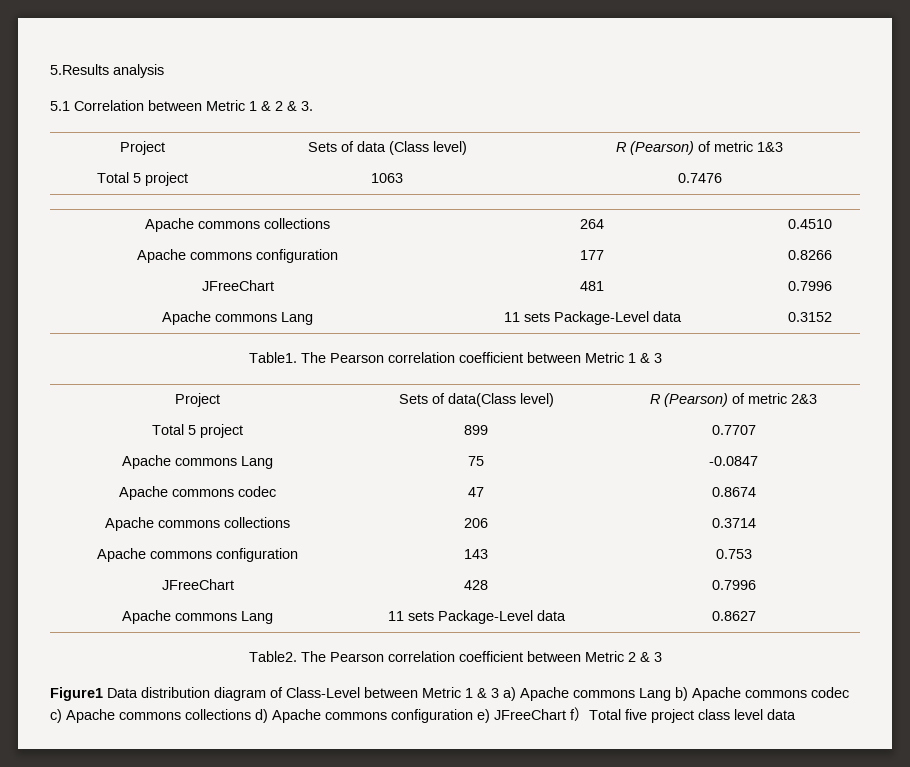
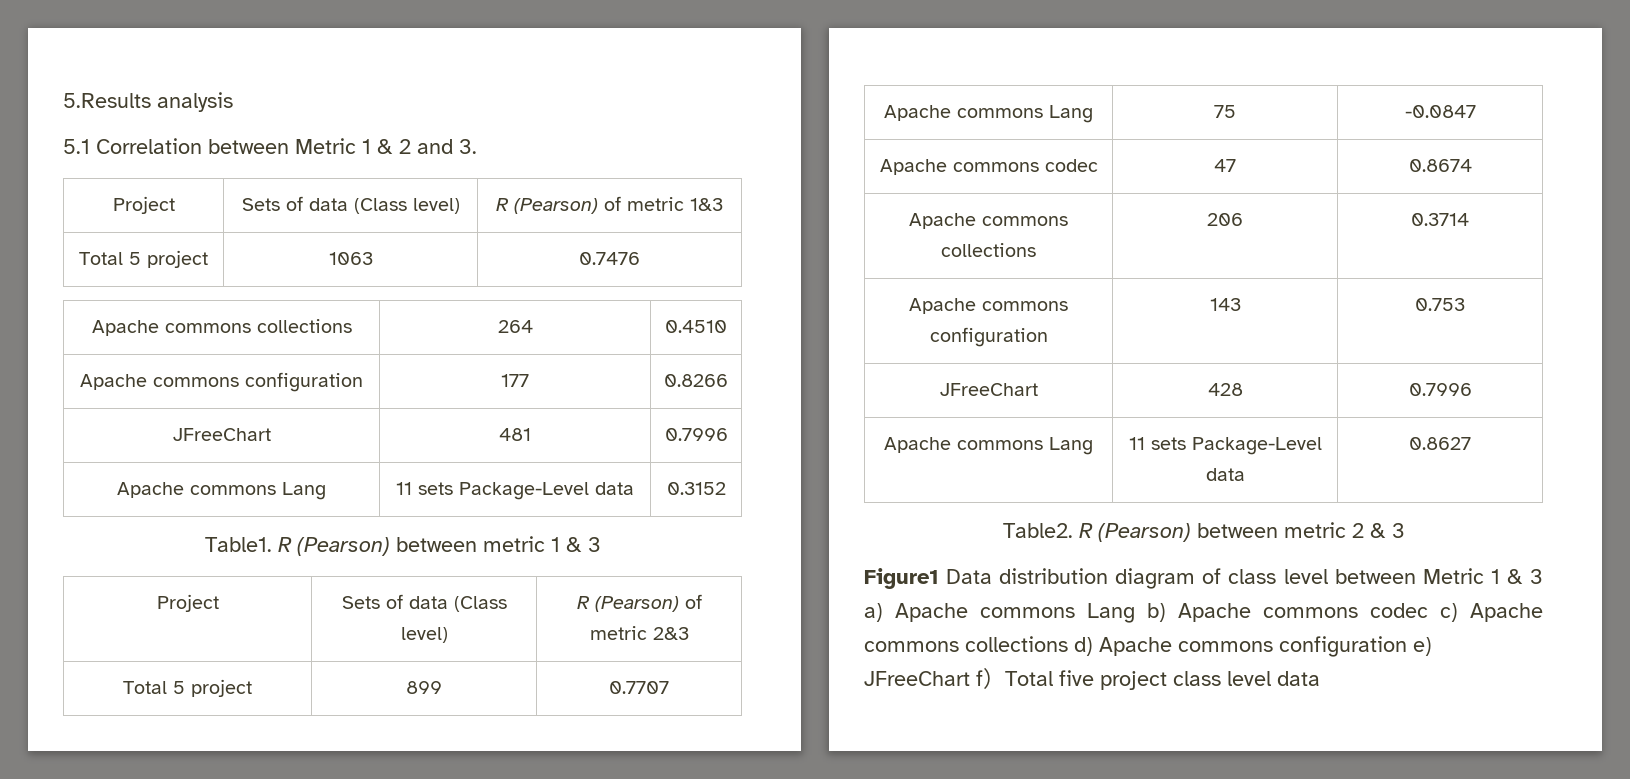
- 5.1 Correlation between Metric 1 & 2 & 3.
+ 5.1 Correlation between Metric 1 & 2 and 3.
- The Pearson correlation coefficient between Metric 1 & 3
+ R (Pearson) between metric 1 & 3
- Project | Sets of data(Class level) | R (Pearson) of metric 2&3
+ Project | Sets of data (Class level) | R (Pearson) of metric 2&3
- The Pearson correlation coefficient between Metric 2 & 3
+ R (Pearson) between metric 2 & 3
- Figure1 Data distribution diagram of Class-Level between Metric 1 & 3 a) Apache commons Lang b) Apache commons codec c) Apache commons collections d) Apache commons configuration e) JFreeChart f）Total five project class level data
+ Figure1 Data distribution diagram of class level between Metric 1 & 3 a) Apache commons Lang b) Apache commons codec c) Apache commons collections d) Apache commons configuration e) JFreeChart f）Total five project class level data

